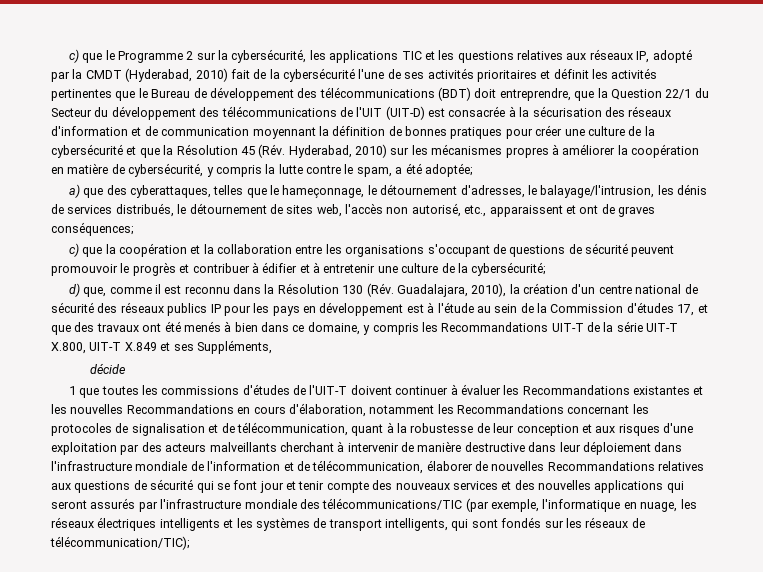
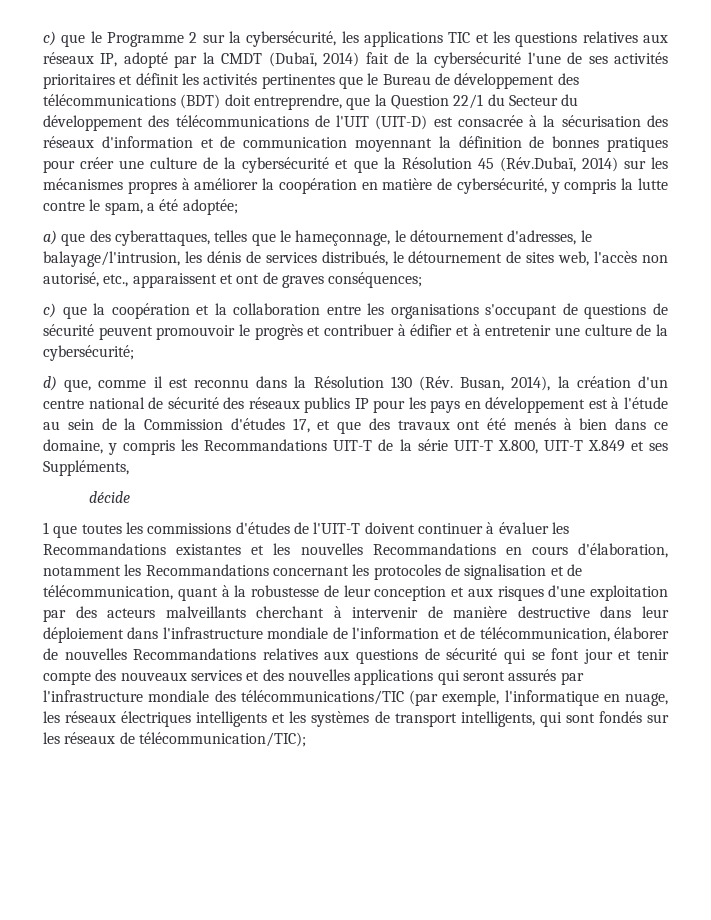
- c) que le Programme 2 sur la cybersécurité, les applications TIC et les questions relatives aux réseaux IP, adopté par la CMDT (Hyderabad, 2010) fait de la cybersécurité l'une de ses activités prioritaires et définit les activités pertinentes que le Bureau de développement des télécommunications (BDT) doit entreprendre, que la Question 22/1 du Secteur du développement des télécommunications de l'UIT (UIT-D) est consacrée à la sécurisation des réseaux d'information et de communication moyennant la définition de bonnes pratiques pour créer une culture de la cybersécurité et que la Résolution 45 (Rév. Hyderabad, 2010) sur les mécanismes propres à améliorer la coopération en matière de cybersécurité, y compris la lutte contre le spam, a été adoptée;
+ c) que le Programme 2 sur la cybersécurité, les applications TIC et les questions relatives aux réseaux IP, adopté par la CMDT (Dubaï, 2014) fait de la cybersécurité l'une de ses activités prioritaires et définit les activités pertinentes que le Bureau de développement des télécommunications (BDT) doit entreprendre, que la Question 22/1 du Secteur du développement des télécommunications de l'UIT (UIT-D) est consacrée à la sécurisation des réseaux d'information et de communication moyennant la définition de bonnes pratiques pour créer une culture de la cybersécurité et que la Résolution 45 (Rév.Dubaï, 2014) sur les mécanismes propres à améliorer la coopération en matière de cybersécurité, y compris la lutte contre le spam, a été adoptée;
- d) que, comme il est reconnu dans la Résolution 130 (Rév. Guadalajara, 2010), la création d'un centre national de sécurité des réseaux publics IP pour les pays en développement est à l'étude au sein de la Commission d'études 17, et que des travaux ont été menés à bien dans ce domaine, y compris les Recommandations UIT-T de la série UIT-T X.800, UIT-T X.849 et ses Suppléments,
+ d) que, comme il est reconnu dans la Résolution 130 (Rév. Busan, 2014), la création d'un centre national de sécurité des réseaux publics IP pour les pays en développement est à l'étude au sein de la Commission d'études 17, et que des travaux ont été menés à bien dans ce domaine, y compris les Recommandations UIT-T de la série UIT-T X.800, UIT-T X.849 et ses Suppléments,

